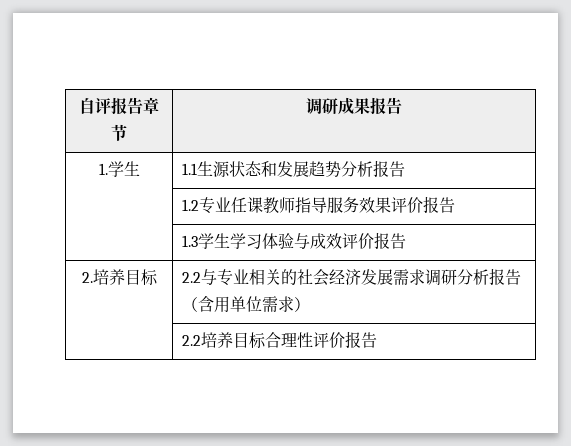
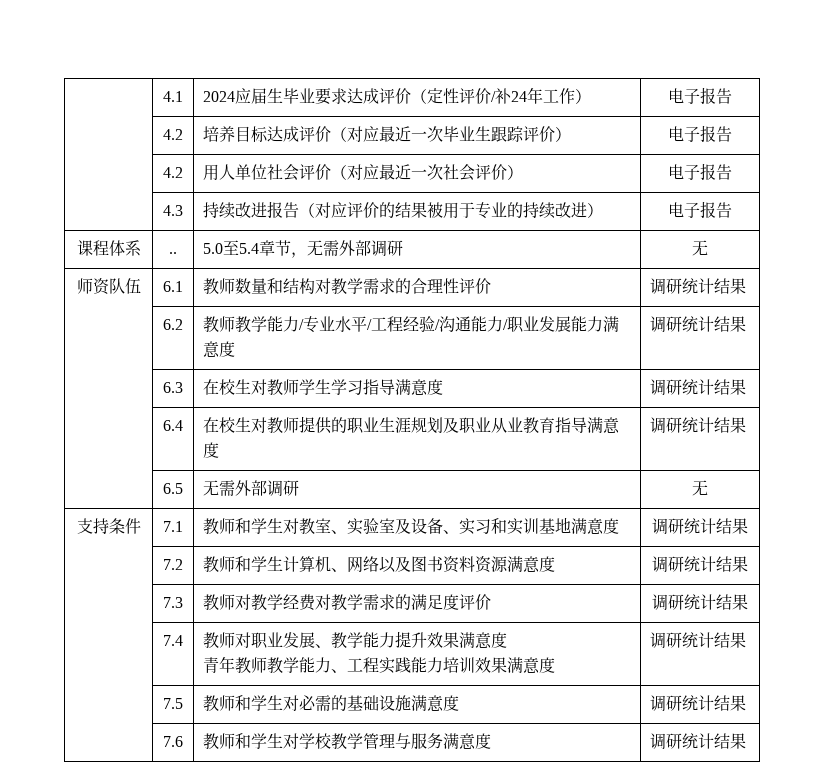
- 自评报告章节 | 调研成果报告
- 1.学生 | 1.1生源状态和发展趋势分析报告
- | 1.2专业任课教师指导服务效果评价报告
- | 1.3学生学习体验与成效评价报告
- 2.培养目标 | 2.2与专业相关的社会经济发展需求调研分析报告（含用单位需求）
- | 2.2培养目标合理性评价报告
+ | 4.1 | 2024应届生毕业要求达成评价（定性评价/补24年工作） | 电子报告
+ | 4.2 | 培养目标达成评价（对应最近一次毕业生跟踪评价） | 电子报告
+ | 4.2 | 用人单位社会评价（对应最近一次社会评价） | 电子报告
+ | 4.3 | 持续改进报告（对应评价的结果被用于专业的持续改进） | 电子报告
+ 课程体系 | .. | 5.0至5.4章节，无需外部调研 | 无
+ 师资队伍 | 6.1 | 教师数量和结构对教学需求的合理性评价 | 调研统计结果
+ | 6.2 | 教师教学能力/专业水平/工程经验/沟通能力/职业发展能力满意度 | 调研统计结果
+ | 6.3 | 在校生对教师学生学习指导满意度 | 调研统计结果
+ | 6.4 | 在校生对教师提供的职业生涯规划及职业从业教育指导满意度 | 调研统计结果
+ | 6.5 | 无需外部调研 | 无
+ 支持条件 | 7.1 | 教师和学生对教室、实验室及设备、实习和实训基地满意度 | 调研统计结果
+ | 7.2 | 教师和学生计算机、网络以及图书资料资源满意度 | 调研统计结果
+ | 7.3 | 教师对教学经费对教学需求的满足度评价 | 调研统计结果
+ | 7.4 | 教师对职业发展、教学能力提升效果满意度
+ 青年教师教学能力、工程实践能力培训效果满意度 | 调研统计结果
+ | 7.5 | 教师和学生对必需的基础设施满意度 | 调研统计结果
+ | 7.6 | 教师和学生对学校教学管理与服务满意度 | 调研统计结果

